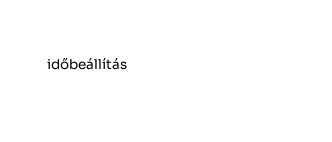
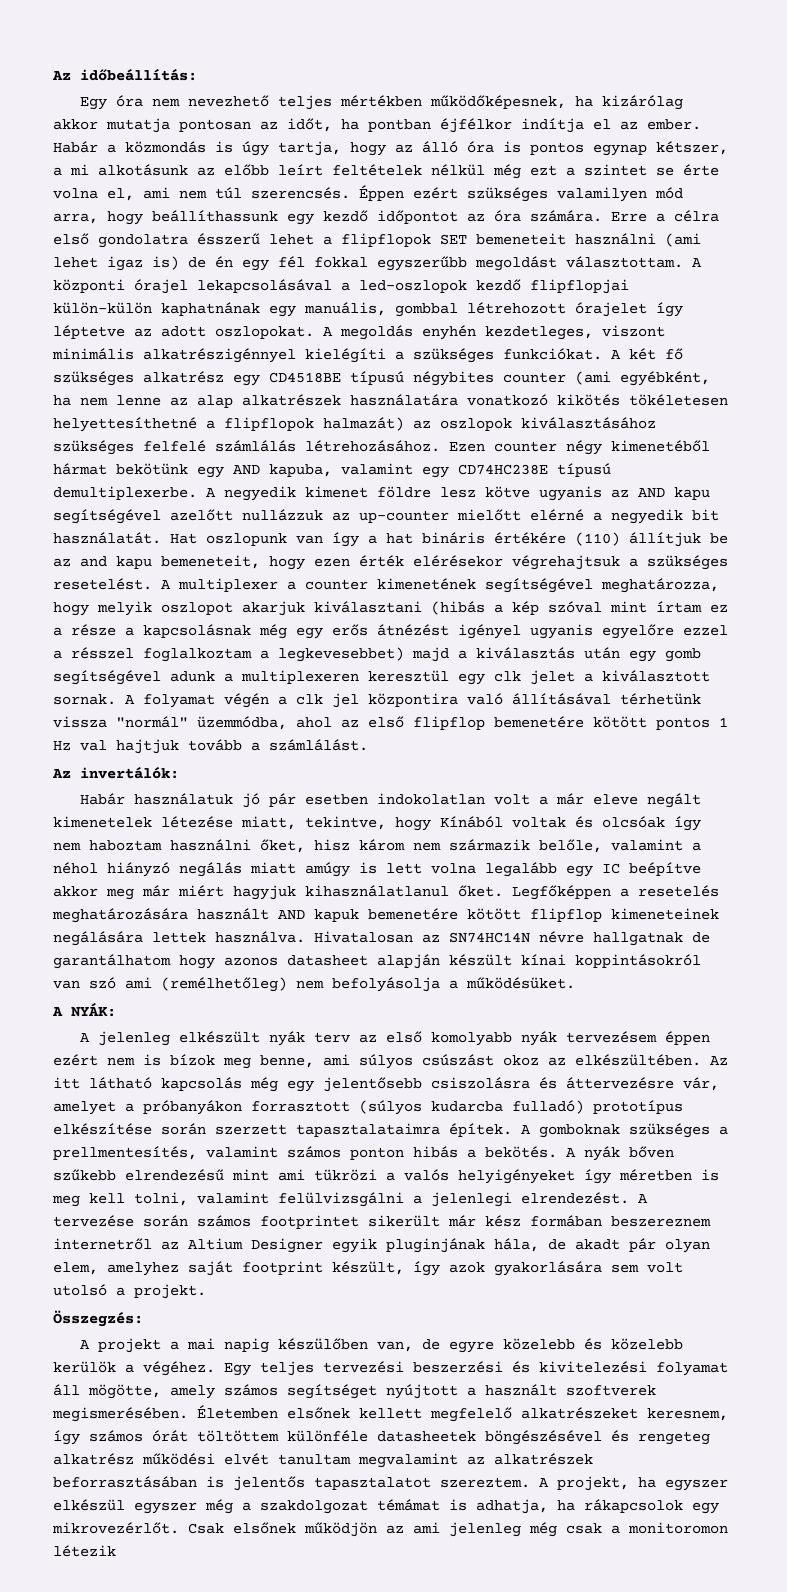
- időbeállítás
+ Az időbeállítás:
+ Egy óra nem nevezhető teljes mértékben működőképesnek, ha kizárólag akkor mutatja pontosan az időt, ha pontban éjfélkor indítja el az ember. Habár a közmondás is úgy tartja, hogy az álló óra is pontos egynap kétszer, a mi alkotásunk az előbb leírt feltételek nélkül még ezt a szintet se érte volna el, ami nem túl szerencsés. Éppen ezért szükséges valamilyen mód arra, hogy beállíthassunk egy kezdő időpontot az óra számára. Erre a célra első gondolatra ésszerű lehet a flipflopok SET bemeneteit használni (ami lehet igaz is) de én egy fél fokkal egyszerűbb megoldást választottam. A központi órajel lekapcsolásával a led-oszlopok kezdő flipflopjai külön-külön kaphatnának egy manuális, gombbal létrehozott órajelet így léptetve az adott oszlopokat. A megoldás enyhén kezdetleges, viszont minimális alkatrészigénnyel kielégíti a szükséges funkciókat. A két fő szükséges alkatrész egy CD4518BE típusú négybites counter (ami egyébként, ha nem lenne az alap alkatrészek használatára vonatkozó kikötés tökéletesen helyettesíthetné a flipflopok halmazát) az oszlopok kiválasztásához szükséges felfelé számlálás létrehozásához. Ezen counter négy kimenetéből hármat bekötünk egy AND kapuba, valamint egy CD74HC238E típusú demultiplexerbe. A negyedik kimenet földre lesz kötve ugyanis az AND kapu segítségével azelőtt nullázzuk az up-counter mielőtt elérné a negyedik bit használatát. Hat oszlopunk van így a hat bináris értékére (110) állítjuk be az and kapu bemeneteit, hogy ezen érték elérésekor végrehajtsuk a szükséges resetelést. A multiplexer a counter kimenetének segítségével meghatározza, hogy melyik oszlopot akarjuk kiválasztani (hibás a kép szóval mint írtam ez a része a kapcsolásnak még egy erős átnézést igényel ugyanis egyelőre ezzel a résszel foglalkoztam a legkevesebbet) majd a kiválasztás után egy gomb segítségével adunk a multiplexeren keresztül egy clk jelet a kiválasztott sornak. A folyamat végén a clk jel központira való állításával térhetünk vissza "normál" üzemmódba, ahol az első flipflop bemenetére kötött pontos 1 Hz val hajtjuk tovább a számlálást.
+ Az invertálók:
+ Habár használatuk jó pár esetben indokolatlan volt a már eleve negált kimenetelek létezése miatt, tekintve, hogy Kínából voltak és olcsóak így nem haboztam használni őket, hisz károm nem származik belőle, valamint a néhol hiányzó negálás miatt amúgy is lett volna legalább egy IC beépítve akkor meg már miért hagyjuk kihasználatlanul őket. Legfőképpen a resetelés meghatározására használt AND kapuk bemenetére kötött flipflop kimeneteinek negálására lettek használva. Hivatalosan az SN74HC14N névre hallgatnak de garantálhatom hogy azonos datasheet alapján készült kínai koppintásokról van szó ami (remélhetőleg) nem befolyásolja a működésüket.
+ A NYÁK:
+ A jelenleg elkészült nyák terv az első komolyabb nyák tervezésem éppen ezért nem is bízok meg benne, ami súlyos csúszást okoz az elkészültében. Az itt látható kapcsolás még egy jelentősebb csiszolásra és áttervezésre vár, amelyet a próbanyákon forrasztott (súlyos kudarcba fulladó) prototípus elkészítése során szerzett tapasztalataimra építek. A gomboknak szükséges a prellmentesítés, valamint számos ponton hibás a bekötés. A nyák bőven szűkebb elrendezésű mint ami tükrözi a valós helyigényeket így méretben is meg kell tolni, valamint felülvizsgálni a jelenlegi elrendezést. A tervezése során számos footprintet sikerült már kész formában beszereznem internetről az Altium Designer egyik pluginjának hála, de akadt pár olyan elem, amelyhez saját footprint készült, így azok gyakorlására sem volt utolsó a projekt.
+ Összegzés:
+ A projekt a mai napig készülőben van, de egyre közelebb és közelebb kerülök a végéhez. Egy teljes tervezési beszerzési és kivitelezési folyamat áll mögötte, amely számos segítséget nyújtott a használt szoftverek megismerésében. Életemben elsőnek kellett megfelelő alkatrészeket keresnem, így számos órát töltöttem különféle datasheetek böngészésével és rengeteg alkatrész működési elvét tanultam megvalamint az alkatrészek beforrasztásában is jelentős tapasztalatot szereztem. A projekt, ha egyszer elkészül egyszer még a szakdolgozat témámat is adhatja, ha rákapcsolok egy mikrovezérlőt. Csak elsőnek működjön az ami jelenleg még csak a monitoromon létezik

